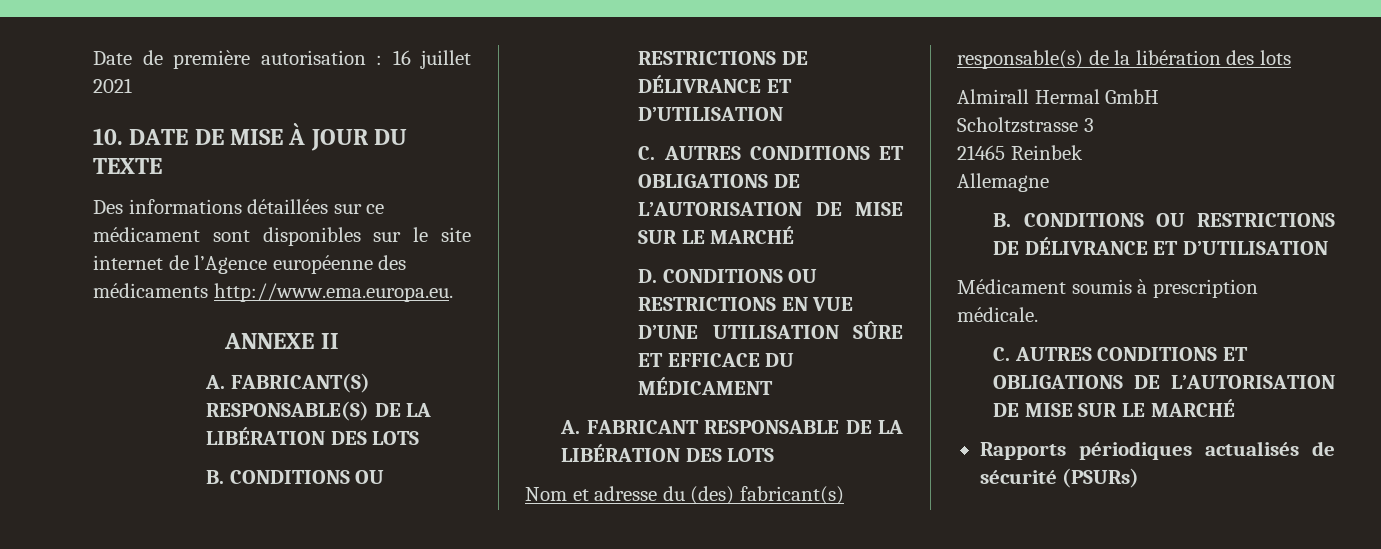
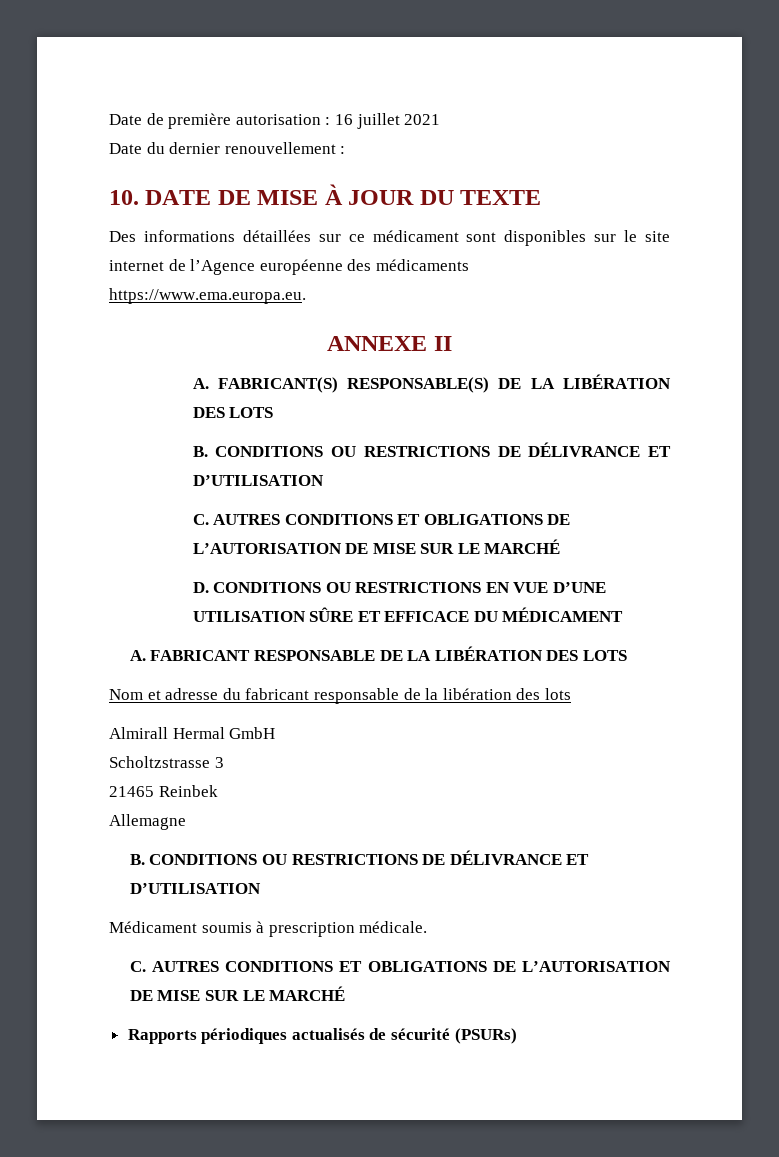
+ Date du dernier renouvellement :
- Des informations détaillées sur ce médicament sont disponibles sur le site internet de l’Agence européenne des médicaments http://www.ema.europa.eu.
+ Des informations détaillées sur ce médicament sont disponibles sur le site internet de l’Agence européenne des médicaments https://www.ema.europa.eu.
- Nom et adresse du (des) fabricant(s) responsable(s) de la libération des lots
+ Nom et adresse du fabricant responsable de la libération des lots

